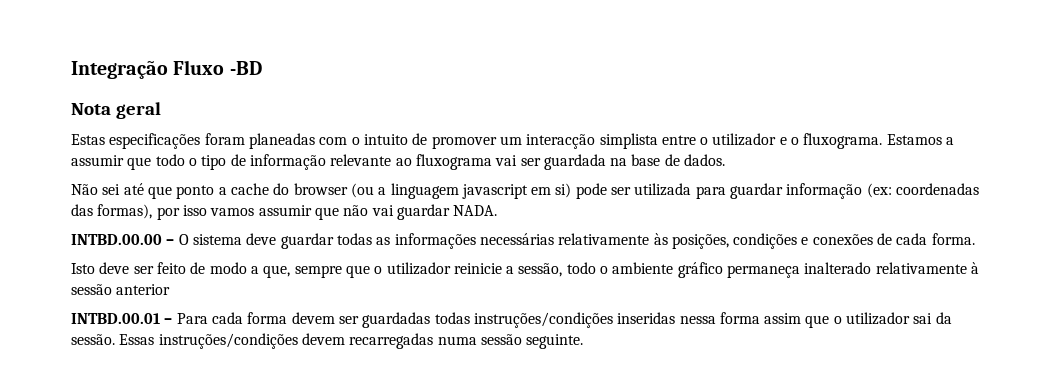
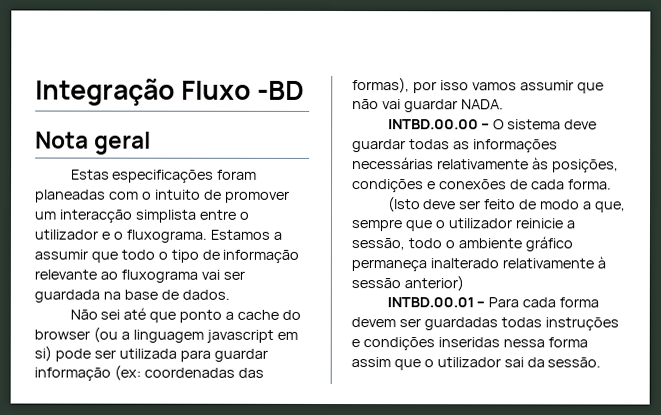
- Isto deve ser feito de modo a que, sempre que o utilizador reinicie a sessão, todo o ambiente gráfico permaneça inalterado relativamente à sessão anterior
+ (Isto deve ser feito de modo a que, sempre que o utilizador reinicie a sessão, todo o ambiente gráfico permaneça inalterado relativamente à sessão anterior)
- INTBD.00.01 – Para cada forma devem ser guardadas todas instruções/condições inseridas nessa forma assim que o utilizador sai da sessão. Essas instruções/condições devem recarregadas numa sessão seguinte.
+ INTBD.00.01 – Para cada forma devem ser guardadas todas instruções e condições inseridas nessa forma assim que o utilizador sai da sessão.

